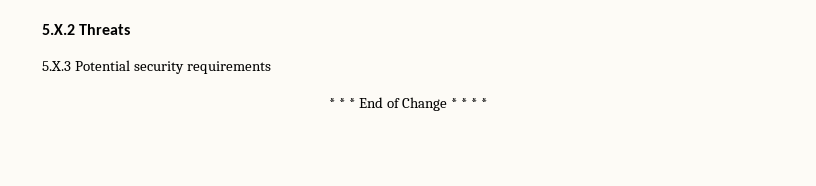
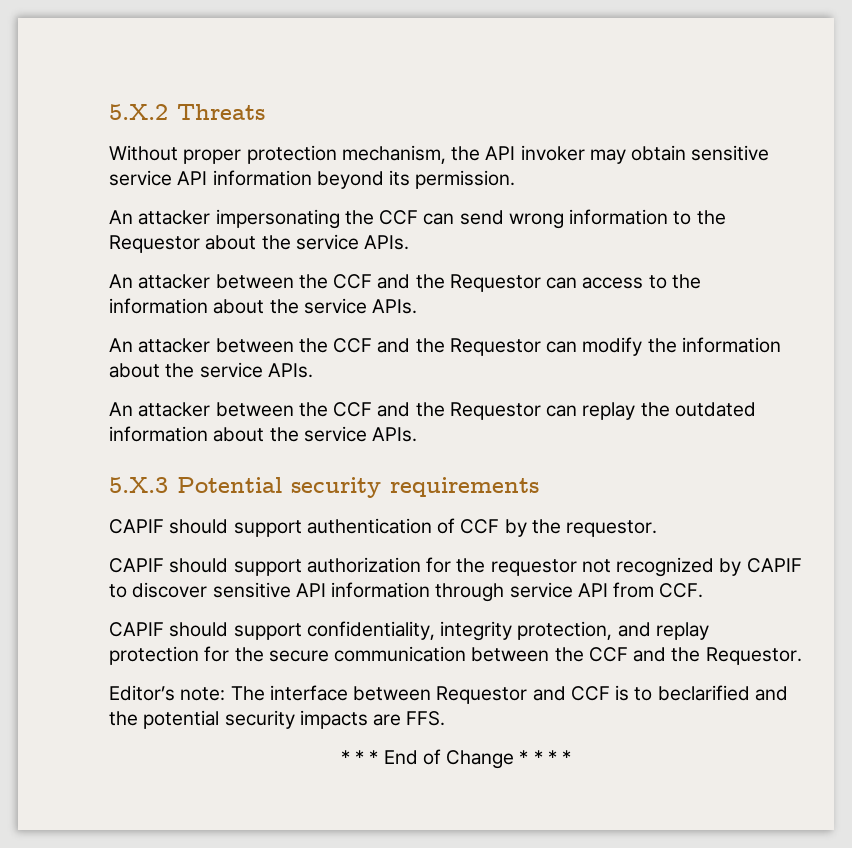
+ Without proper protection mechanism, the API invoker may obtain sensitive service API information beyond its permission.
+ An attacker impersonating the CCF can send wrong information to the Requestor about the service APIs.
+ An attacker between the CCF and the Requestor can access to the information about the service APIs.
+ An attacker between the CCF and the Requestor can modify the information about the service APIs.
+ An attacker between the CCF and the Requestor can replay the outdated information about the service APIs.
  5.X.3 Potential security requirements
+ CAPIF should support authentication of CCF by the requestor.
+ CAPIF should support authorization for the requestor not recognized by CAPIF to discover sensitive API information through service API from CCF.
+ CAPIF should support confidentiality, integrity protection, and replay protection for the secure communication between the CCF and the Requestor.
+ Editor’s note: The interface between Requestor and CCF is to beclarified and the potential security impacts are FFS.

